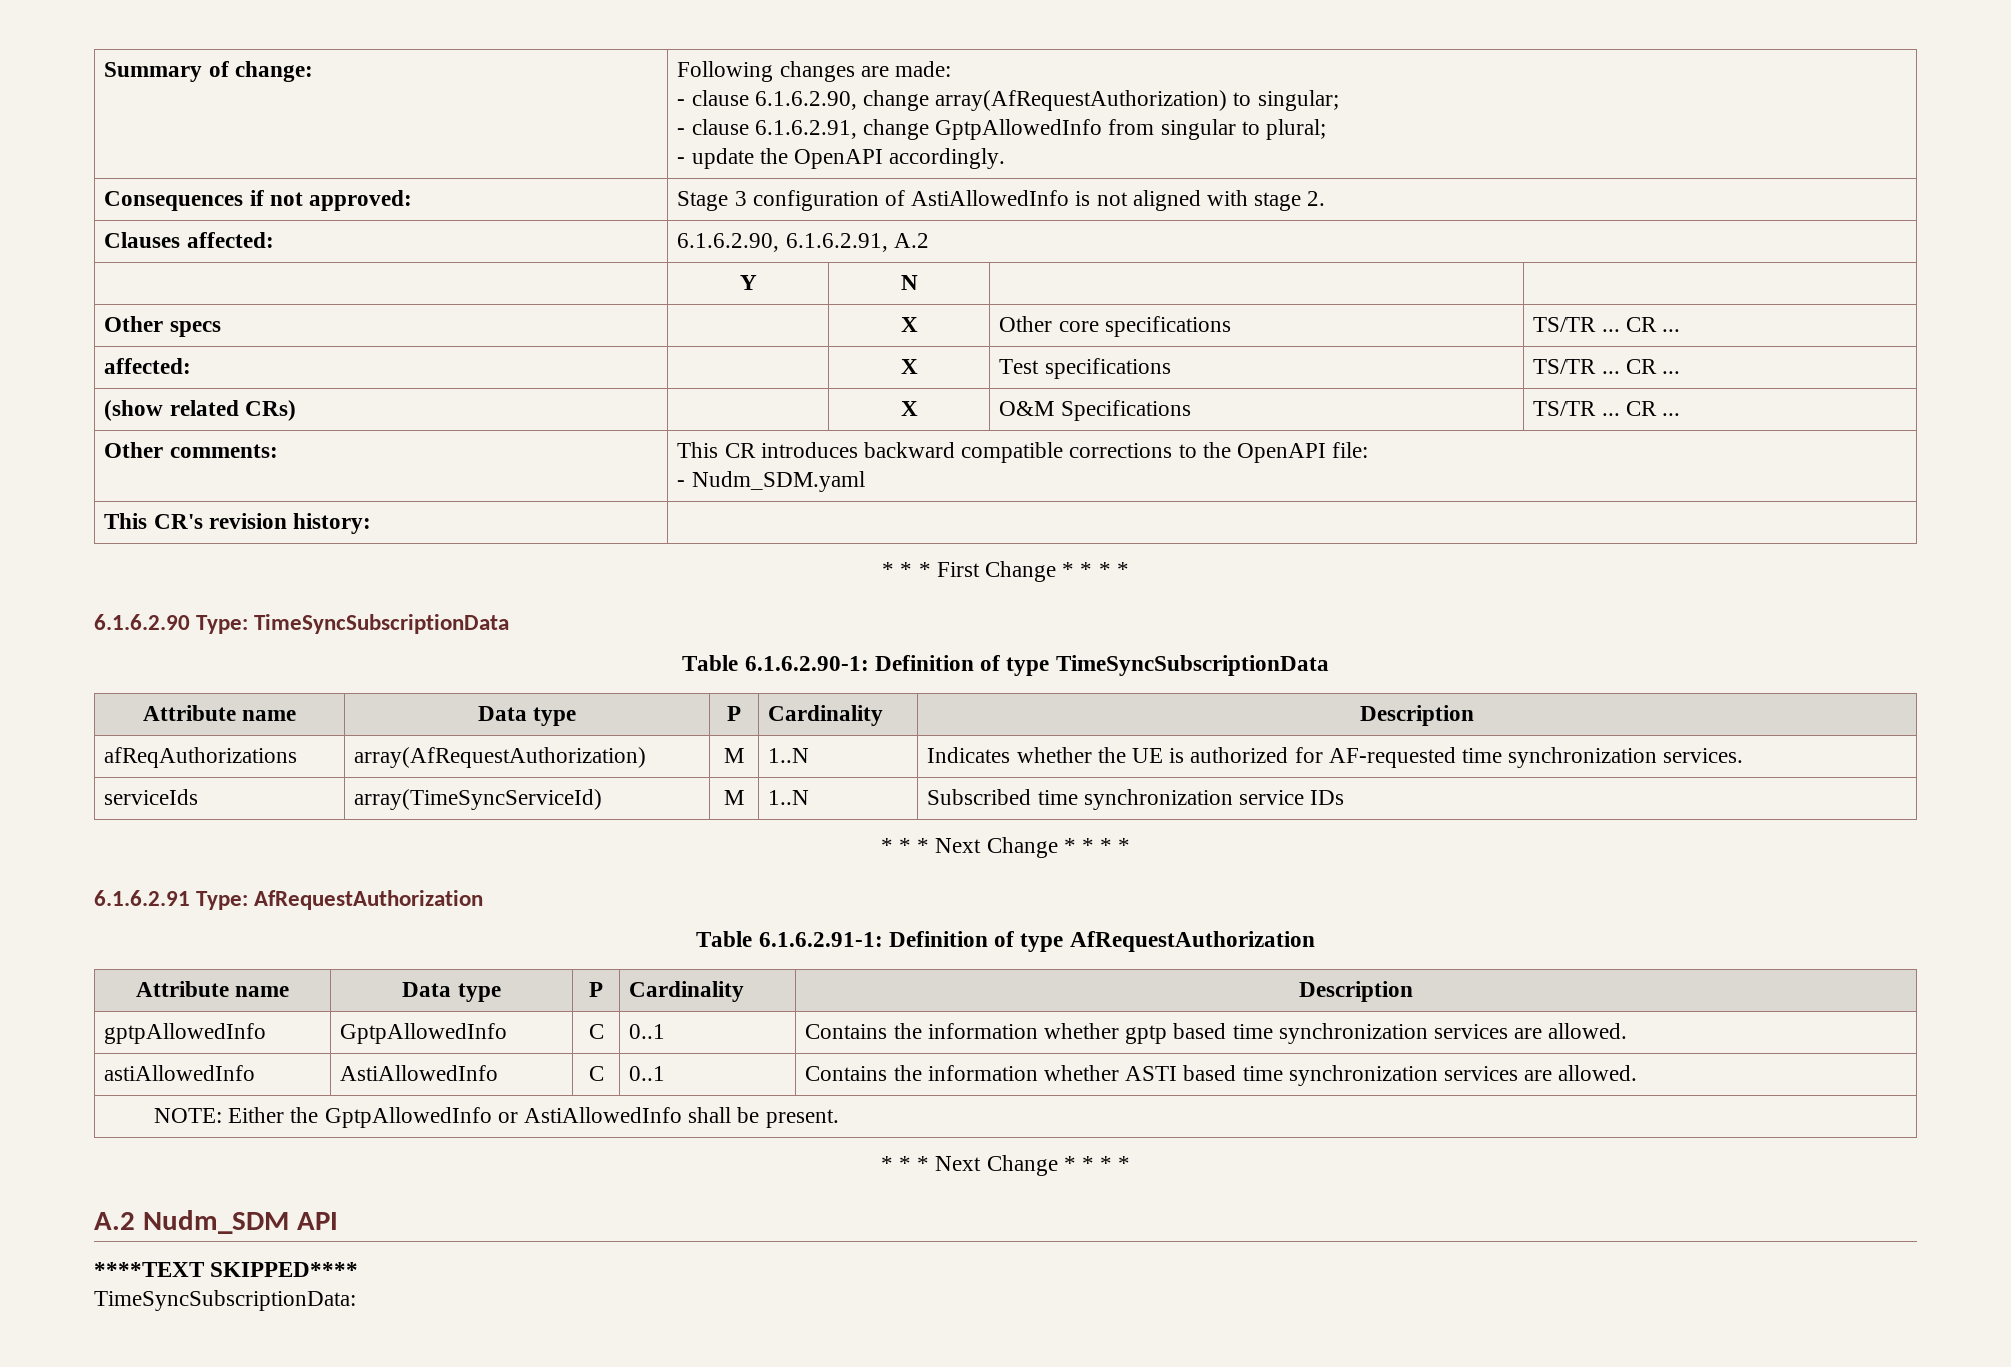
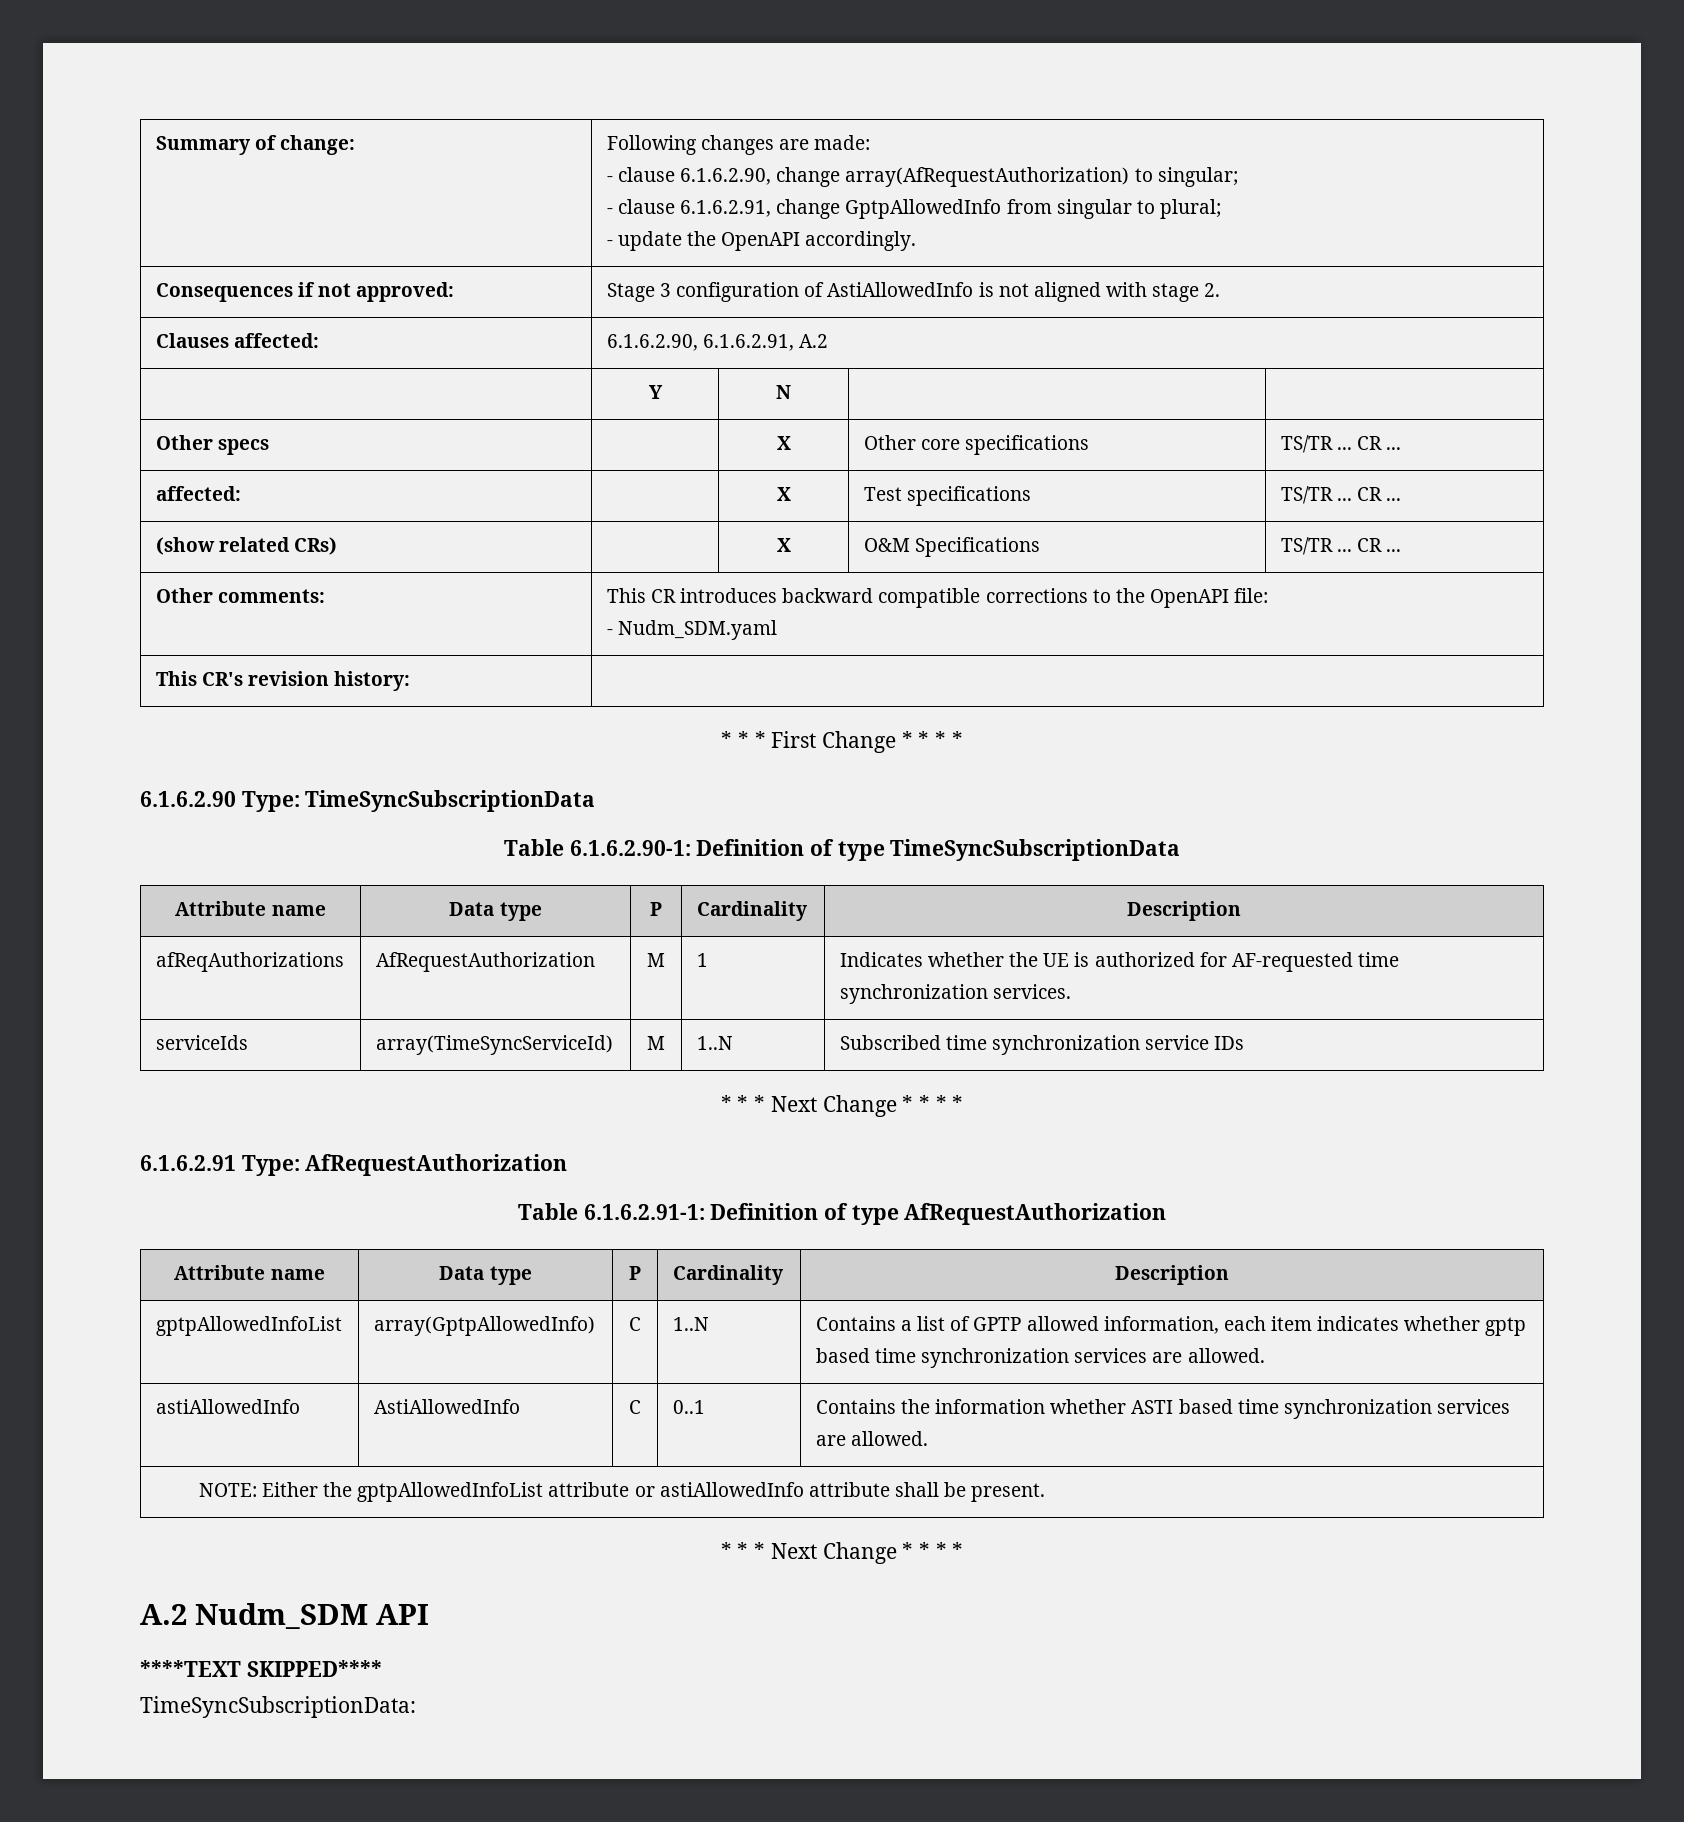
- afReqAuthorizations | array(AfRequestAuthorization) | M | 1..N | Indicates whether the UE is authorized for AF-requested time synchronization services.
+ afReqAuthorizations | AfRequestAuthorization | M | 1 | Indicates whether the UE is authorized for AF-requested time synchronization services.
- gptpAllowedInfo | GptpAllowedInfo | C | 0..1 | Contains the information whether gptp based time synchronization services are allowed.
+ gptpAllowedInfoList | array(GptpAllowedInfo) | C | 1..N | Contains a list of GPTP allowed information, each item indicates whether gptp based time synchronization services are allowed.
- NOTE: Either the GptpAllowedInfo or AstiAllowedInfo shall be present.
+ NOTE: Either the gptpAllowedInfoList attribute or astiAllowedInfo attribute shall be present.

